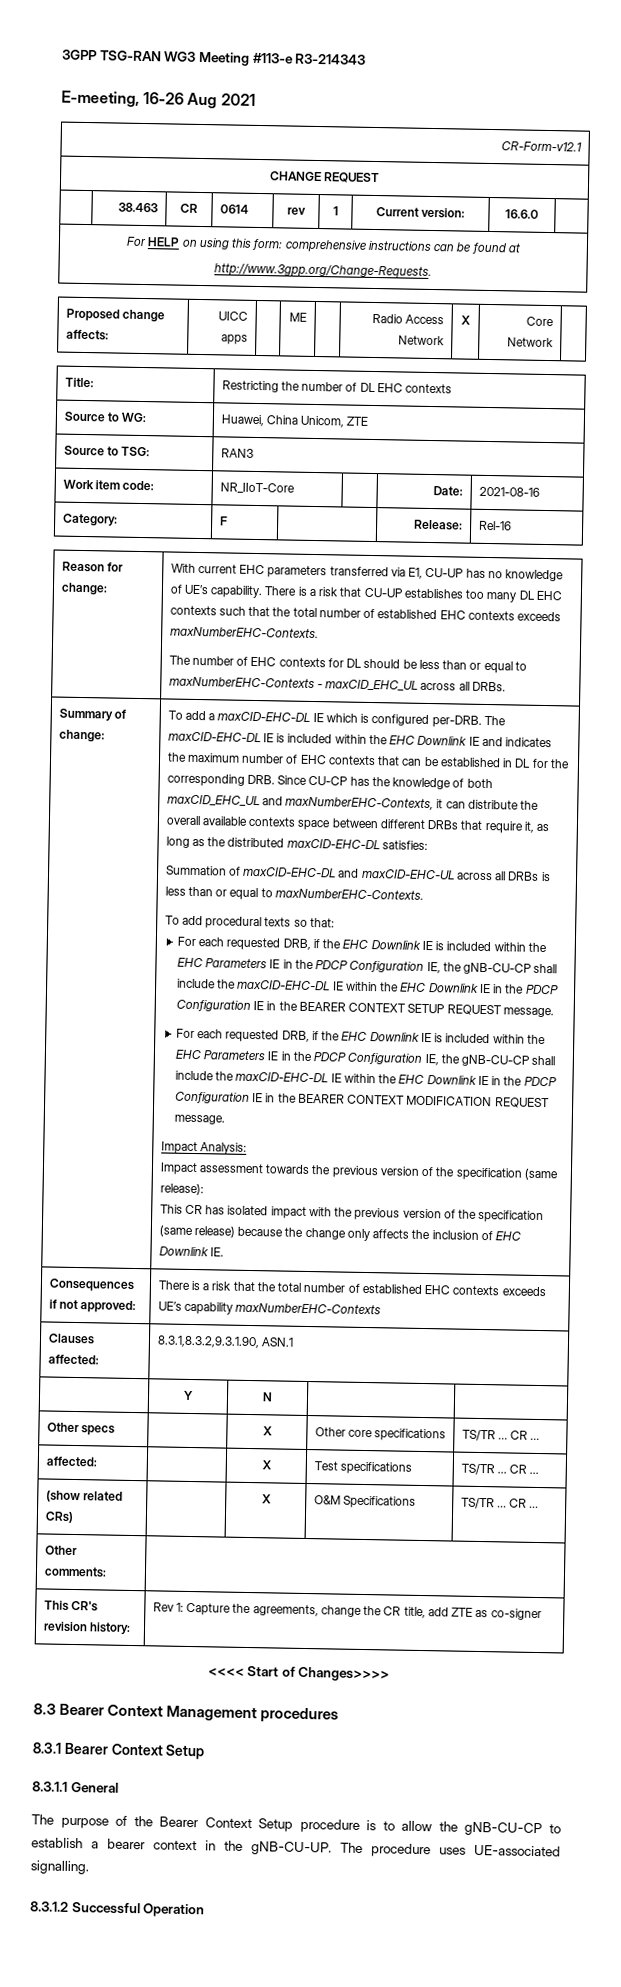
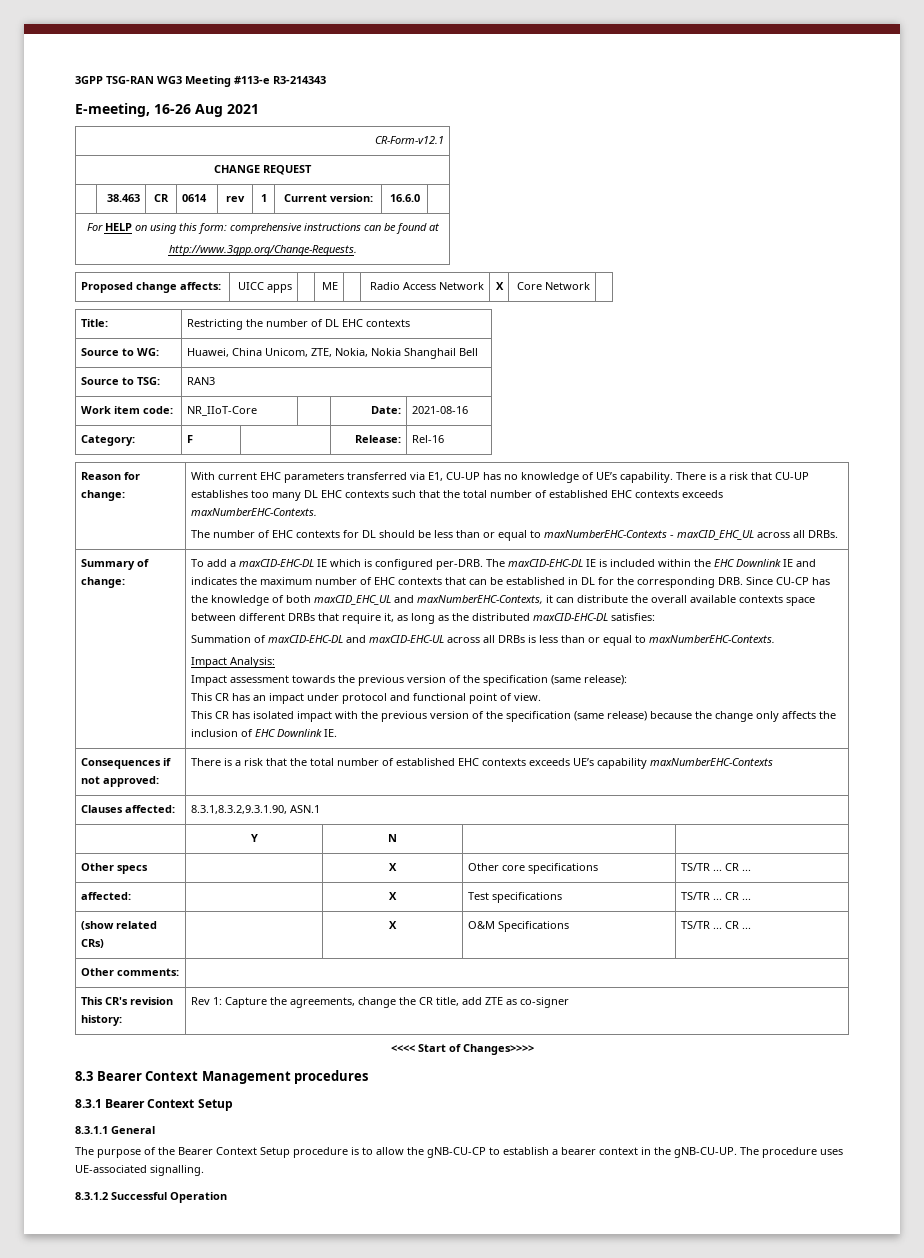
- Source to WG: | Huawei, China Unicom, ZTE
+ Source to WG: | Huawei, China Unicom, ZTE, Nokia, Nokia Shanghail Bell
- To add procedural texts so that:
- For each requested DRB, if the EHC Downlink IE is included within the EHC Parameters IE in the PDCP Configuration IE, the gNB-CU-CP shall include the maxCID-EHC-DL IE within the EHC Downlink IE in the PDCP Configuration IE in the BEARER CONTEXT SETUP REQUEST message.
- For each requested DRB, if the EHC Downlink IE is included within the EHC Parameters IE in the PDCP Configuration IE, the gNB-CU-CP shall include the maxCID-EHC-DL IE within the EHC Downlink IE in the PDCP Configuration IE in the BEARER CONTEXT MODIFICATION REQUEST message.
+ This CR has an impact under protocol and functional point of view.

